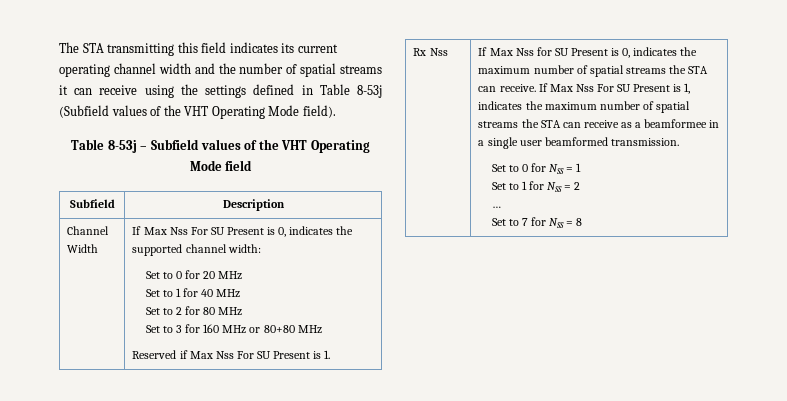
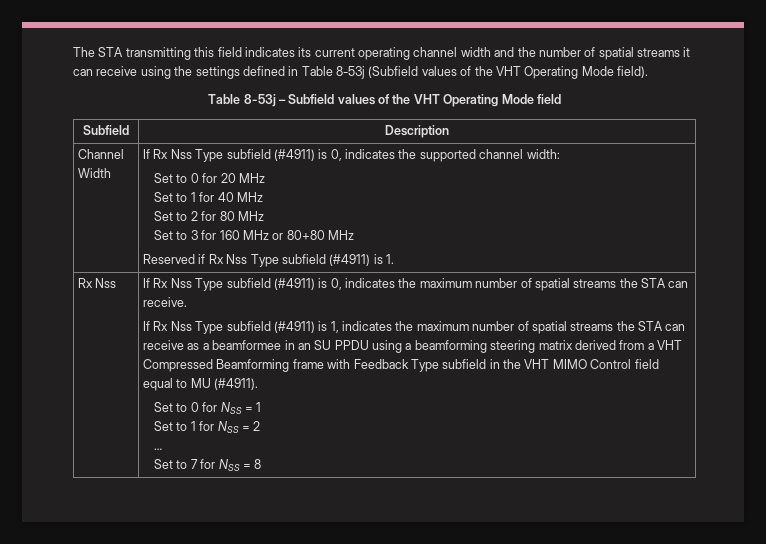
- If Max Nss For SU Present is 0, indicates the supported channel width:
+ If Rx Nss Type subfield (#4911) is 0, indicates the supported channel width:
- Reserved if Max Nss For SU Present is 1.
+ Reserved if Rx Nss Type subfield (#4911) is 1.
- If Max Nss for SU Present is 0, indicates the maximum number of spatial streams the STA can receive. If Max Nss For SU Present is 1, indicates the maximum number of spatial streams the STA can receive as a beamformee in a single user beamformed transmission.
+ If Rx Nss Type subfield (#4911) is 0, indicates the maximum number of spatial streams the STA can receive.
+ If Rx Nss Type subfield (#4911) is 1, indicates the maximum number of spatial streams the STA can receive as a beamformee in an SU PPDU using a beamforming steering matrix derived from a VHT Compressed Beamforming frame with Feedback Type subfield in the VHT MIMO Control field equal to MU (#4911).

